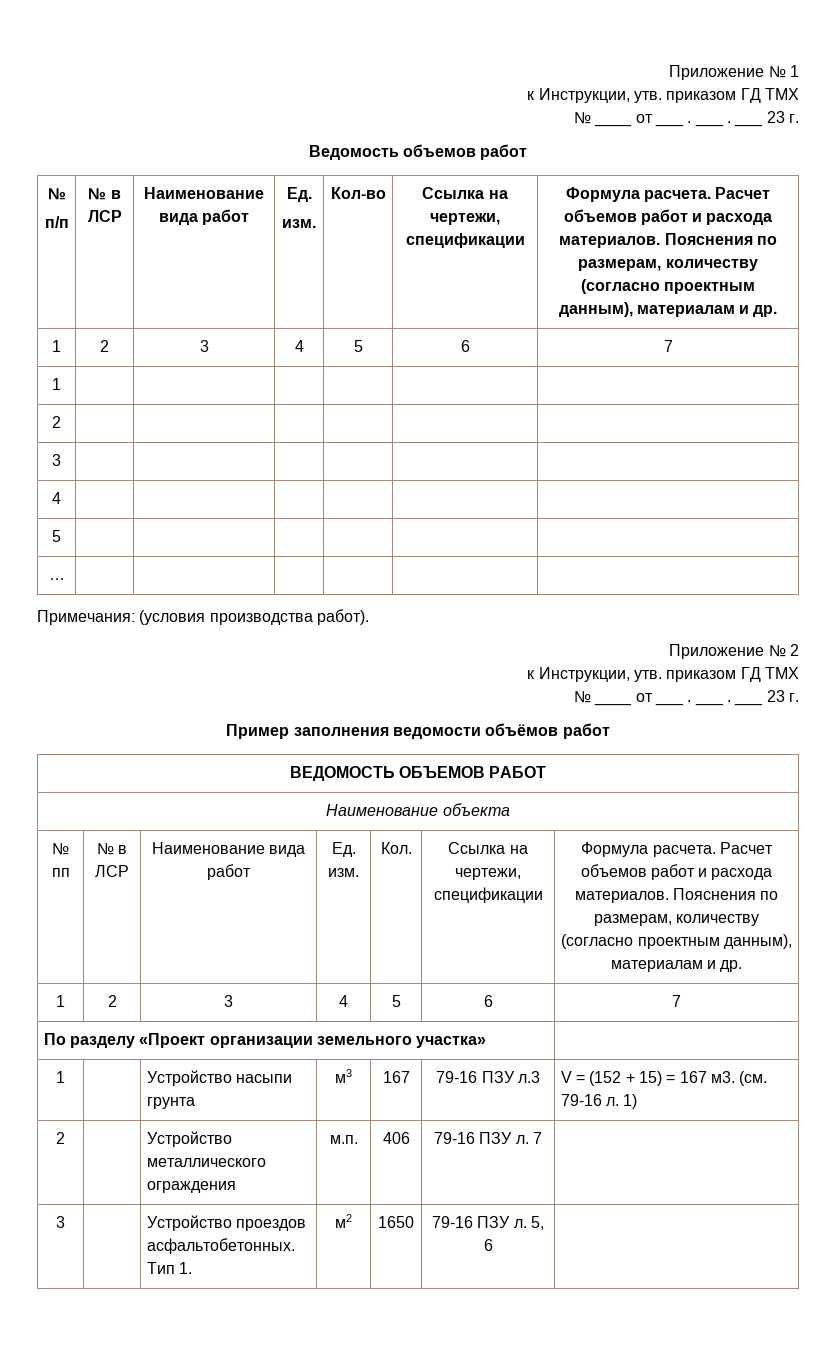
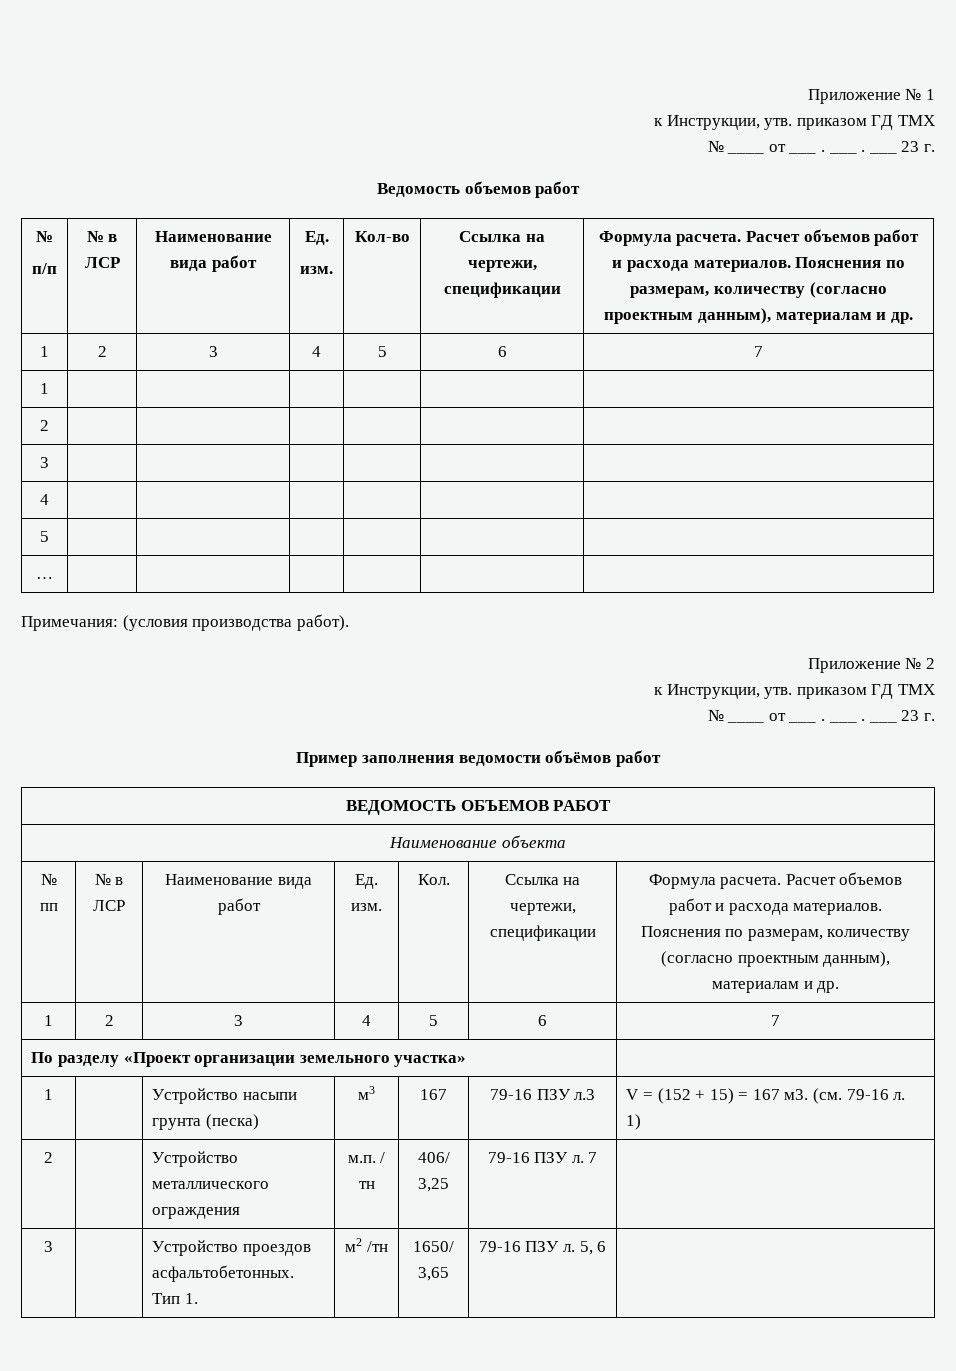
- 1 | | Устройство насыпи грунта | м3 | 167 | 79-16 ПЗУ л.3 | V = (152 + 15) = 167 м3. (см. 79-16 л. 1)
+ 1 | | Устройство насыпи грунта (песка) | м3 | 167 | 79-16 ПЗУ л.3 | V = (152 + 15) = 167 м3. (см. 79-16 л. 1)
- 2 | | Устройство металлического ограждения | м.п. | 406 | 79-16 ПЗУ л. 7 |
+ 2 | | Устройство металлического ограждения | м.п. / тн | 406/ 3,25 | 79-16 ПЗУ л. 7 |
- 3 | | Устройство проездов асфальтобетонных. Тип 1. | м2 | 1650 | 79-16 ПЗУ л. 5, 6 |
+ 3 | | Устройство проездов асфальтобетонных. Тип 1. | м2 /тн | 1650/ 3,65 | 79-16 ПЗУ л. 5, 6 |

